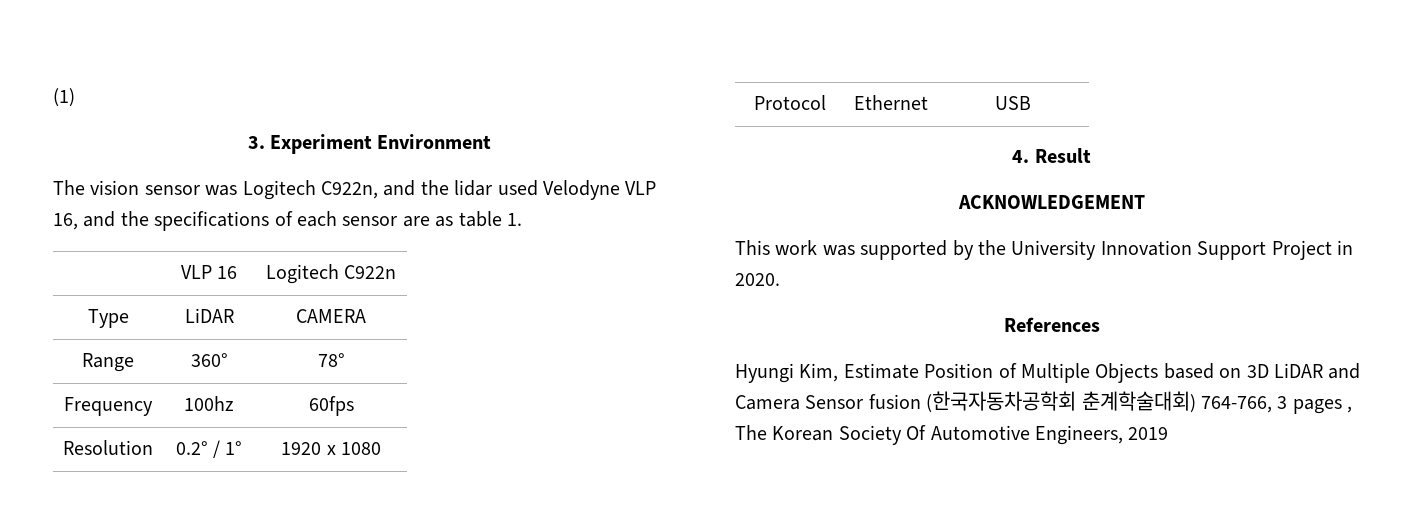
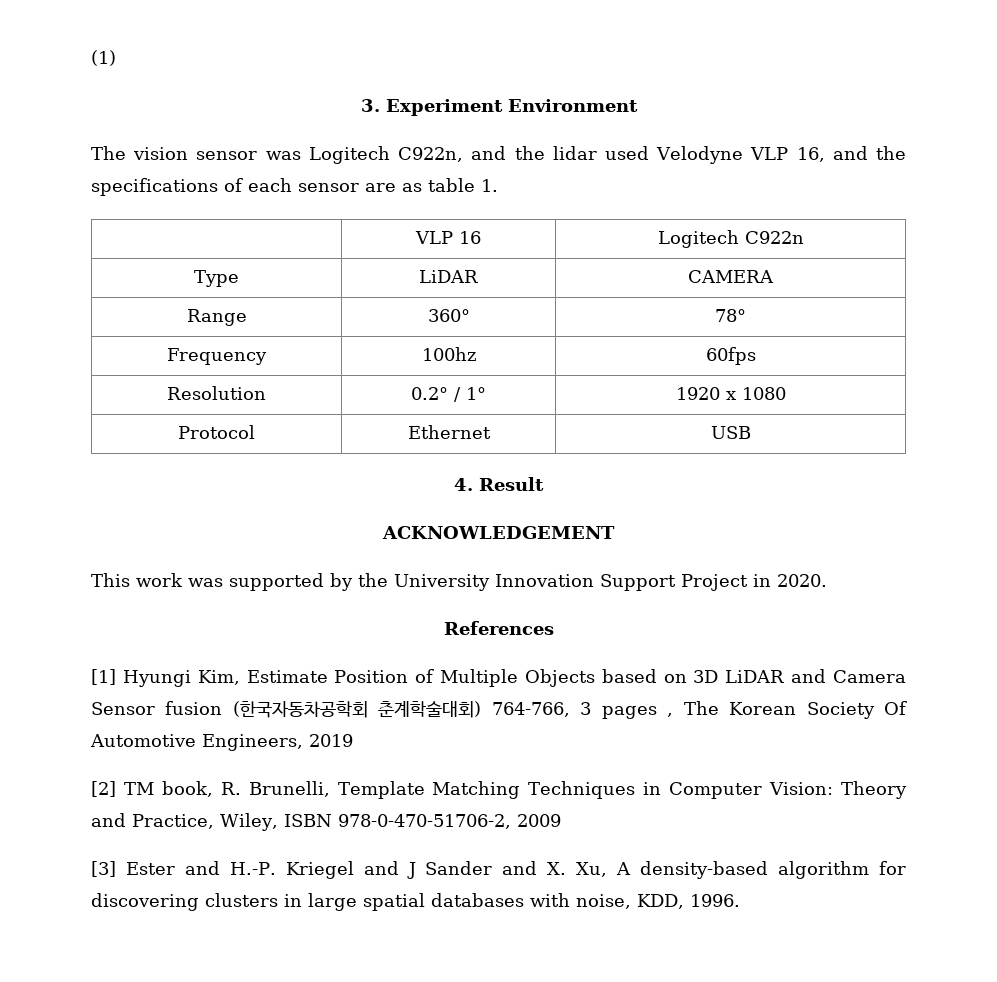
- Hyungi Kim, Estimate Position of Multiple Objects based on 3D LiDAR and Camera Sensor fusion (한국자동차공학회 춘계학술대회) 764-766, 3 pages , The Korean Society Of Automotive Engineers, 2019
+ [1] Hyungi Kim, Estimate Position of Multiple Objects based on 3D LiDAR and Camera Sensor fusion (한국자동차공학회 춘계학술대회) 764-766, 3 pages , The Korean Society Of Automotive Engineers, 2019
+ [2] TM book, R. Brunelli, Template Matching Techniques in Computer Vision: Theory and Practice, Wiley, ISBN 978-0-470-51706-2, 2009
+ [3] Ester and H.-P. Kriegel and J Sander and X. Xu, A density-based algorithm for discovering clusters in large spatial databases with noise, KDD, 1996.

